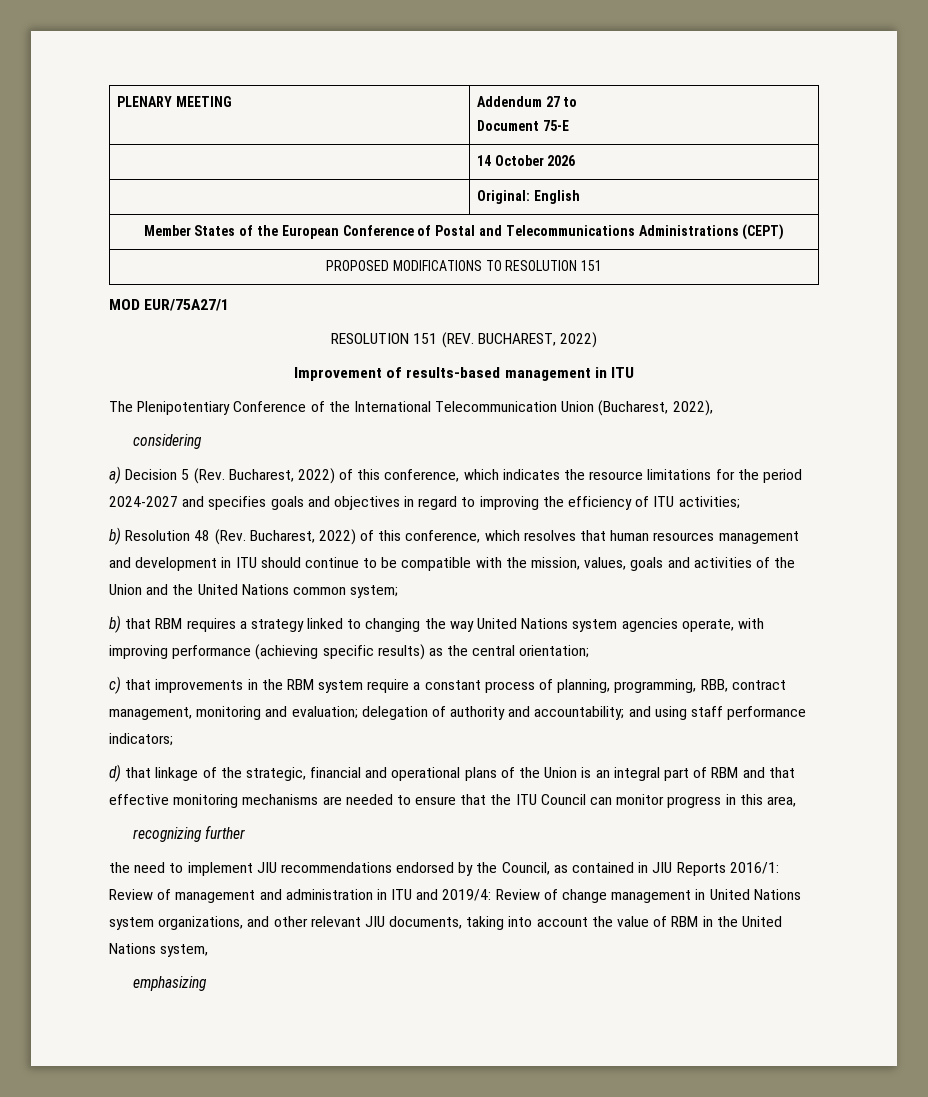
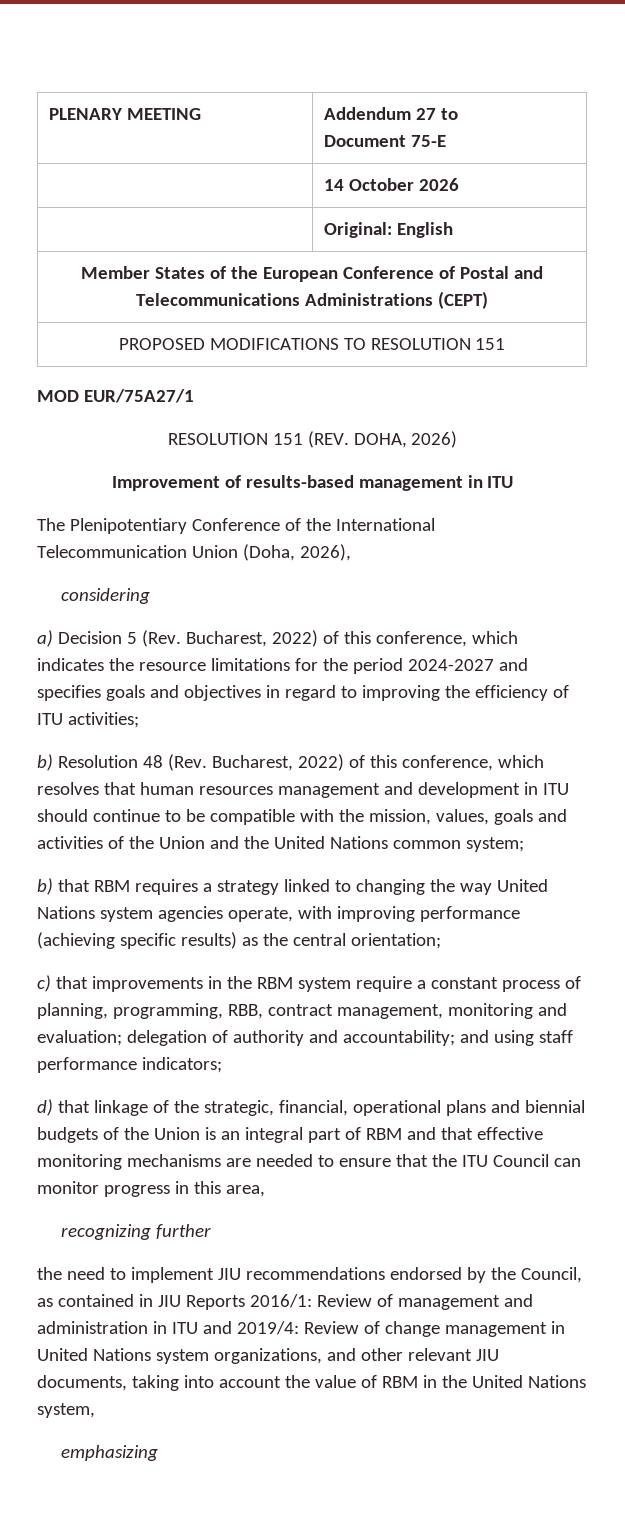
- RESOLUTION 151 (REV. BUCHAREST, 2022)
+ RESOLUTION 151 (REV. DOHA, 2026)
- The Plenipotentiary Conference of the International Telecommunication Union (Bucharest, 2022),
+ The Plenipotentiary Conference of the International Telecommunication Union (Doha, 2026),
- d) that linkage of the strategic, financial and operational plans of the Union is an integral part of RBM and that effective monitoring mechanisms are needed to ensure that the ITU Council can monitor progress in this area,
+ d) that linkage of the strategic, financial, operational plans and biennial budgets of the Union is an integral part of RBM and that effective monitoring mechanisms are needed to ensure that the ITU Council can monitor progress in this area,

